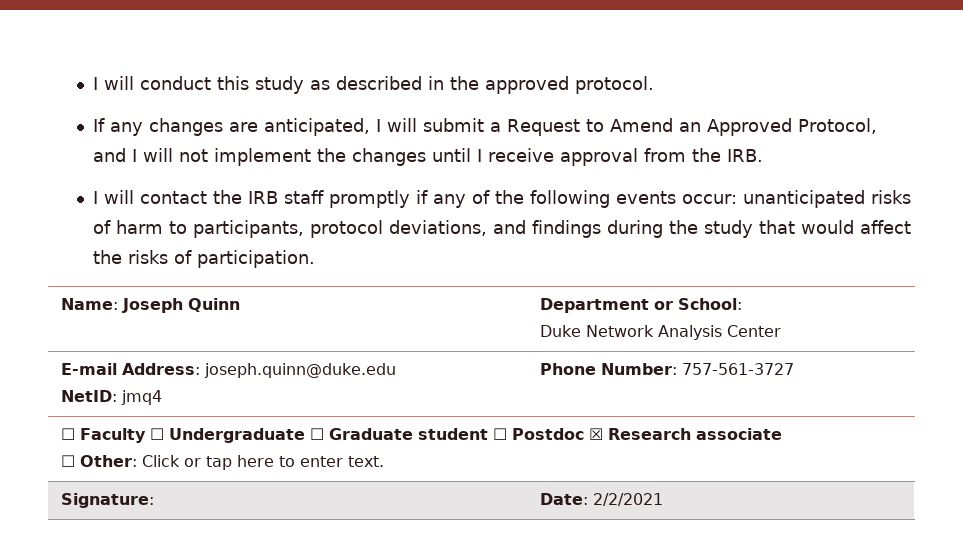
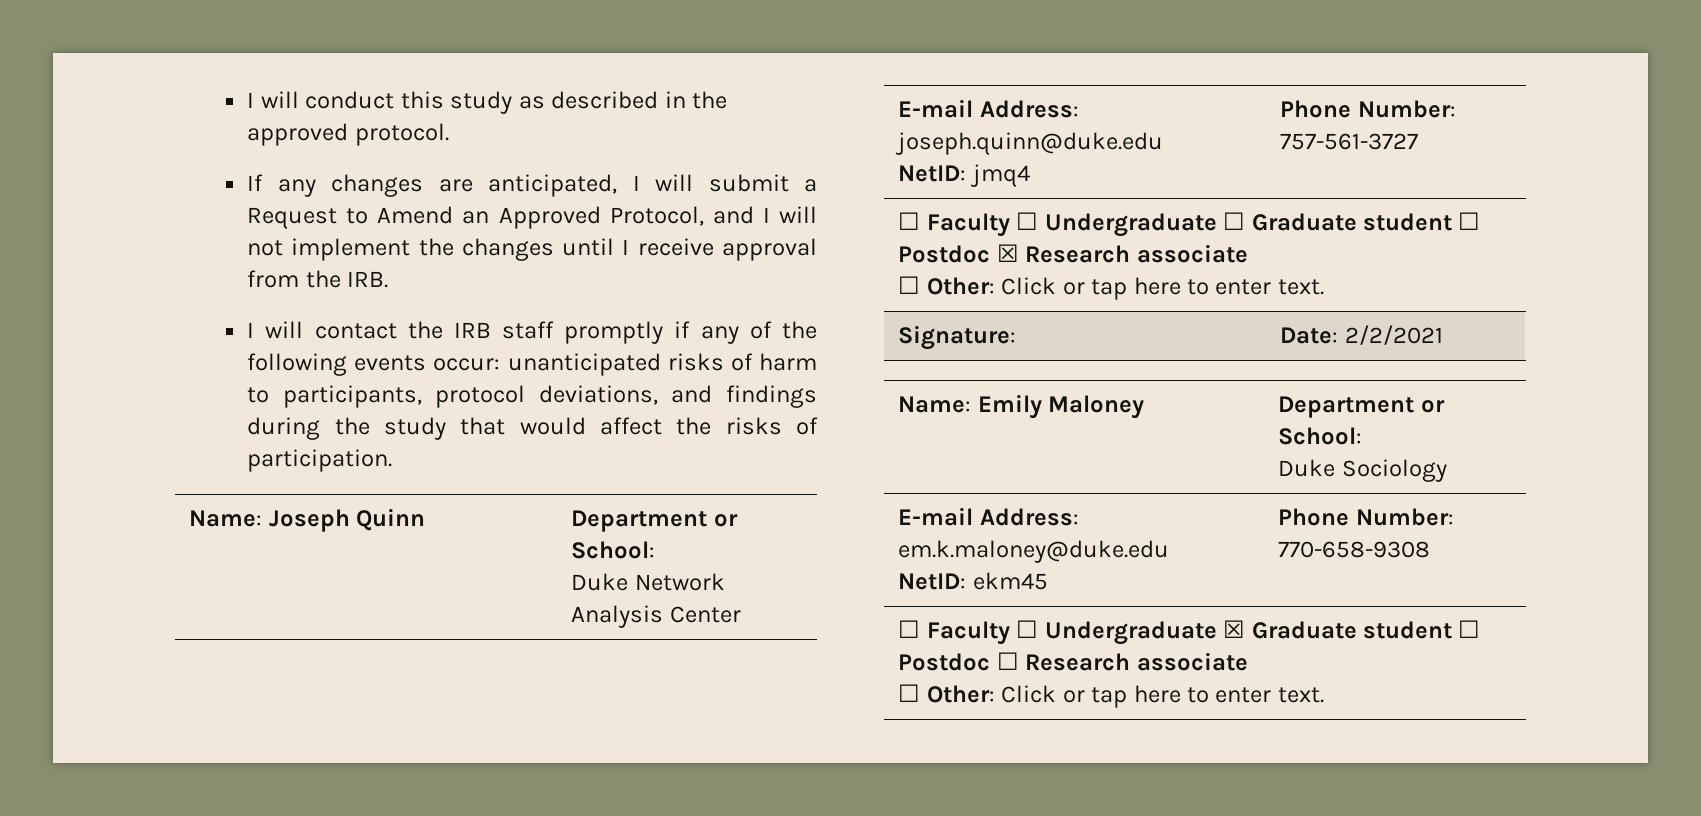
+ Name: Emily Maloney | Department or School:
+ Duke Sociology
+ E-mail Address: em.k.maloney@duke.edu
+ NetID: ekm45 | Phone Number: 770-658-9308
+ ☐ Faculty ☐ Undergraduate ☒ Graduate student ☐ Postdoc ☐ Research associate
+ ☐ Other: Click or tap here to enter text.

